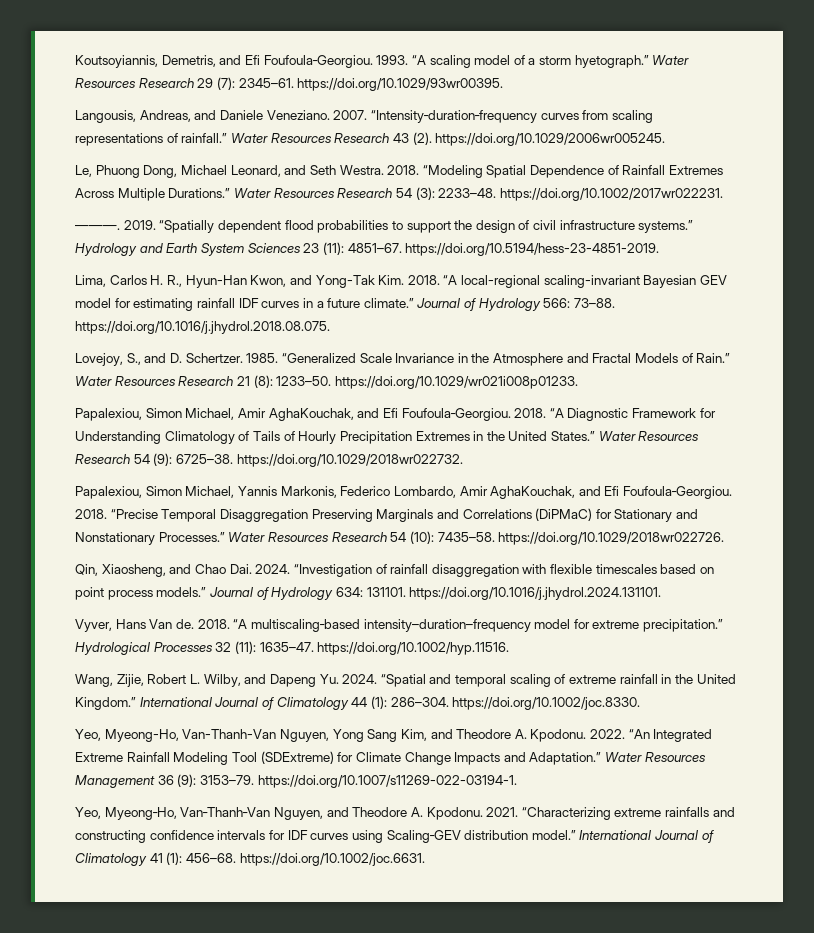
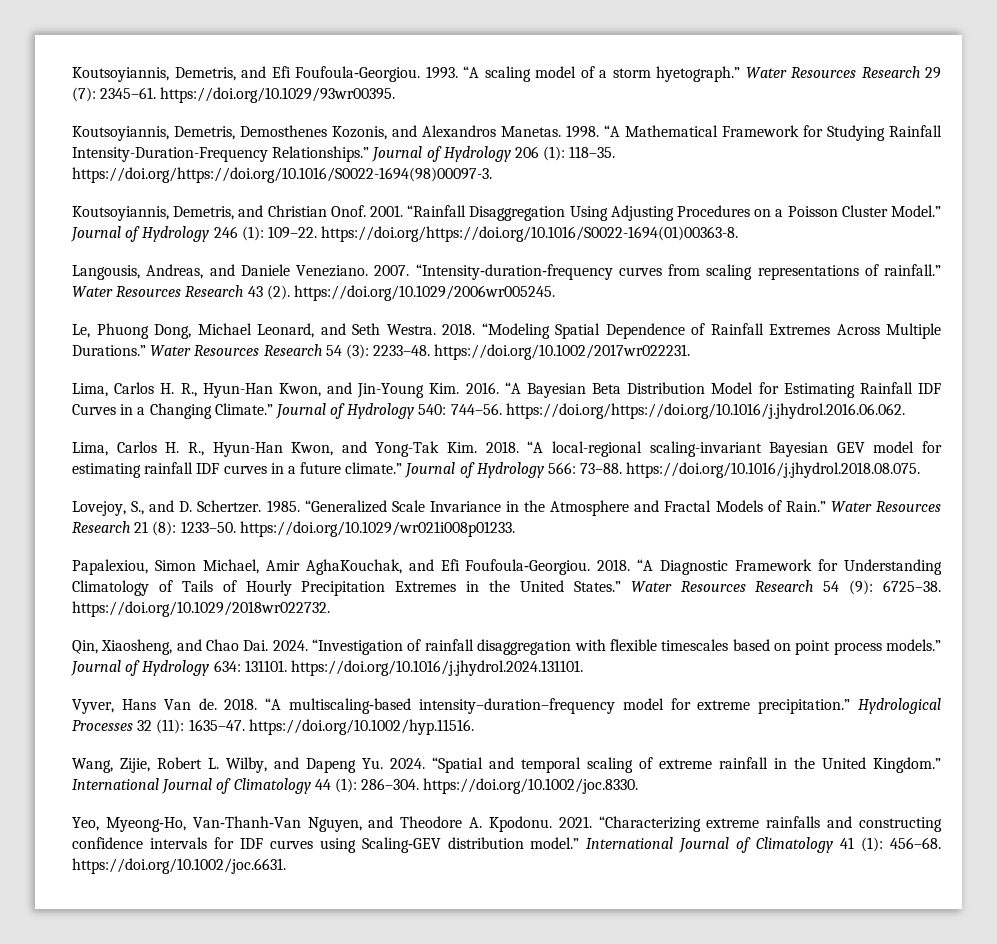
+ Koutsoyiannis, Demetris, Demosthenes Kozonis, and Alexandros Manetas. 1998. “A Mathematical Framework for Studying Rainfall Intensity-Duration-Frequency Relationships.” Journal of Hydrology 206 (1): 118–35. https://doi.org/https://doi.org/10.1016/S0022-1694(98)00097-3.
+ Koutsoyiannis, Demetris, and Christian Onof. 2001. “Rainfall Disaggregation Using Adjusting Procedures on a Poisson Cluster Model.” Journal of Hydrology 246 (1): 109–22. https://doi.org/https://doi.org/10.1016/S0022-1694(01)00363-8.
- ———. 2019. “Spatially dependent flood probabilities to support the design of civil infrastructure systems.” Hydrology and Earth System Sciences 23 (11): 4851–67. https://doi.org/10.5194/hess-23-4851-2019.
+ Lima, Carlos H. R., Hyun-Han Kwon, and Jin-Young Kim. 2016. “A Bayesian Beta Distribution Model for Estimating Rainfall IDF Curves in a Changing Climate.” Journal of Hydrology 540: 744–56. https://doi.org/https://doi.org/10.1016/j.jhydrol.2016.06.062.
- Papalexiou, Simon Michael, Yannis Markonis, Federico Lombardo, Amir AghaKouchak, and Efi Foufoula‐Georgiou. 2018. “Precise Temporal Disaggregation Preserving Marginals and Correlations (DiPMaC) for Stationary and Nonstationary Processes.” Water Resources Research 54 (10): 7435–58. https://doi.org/10.1029/2018wr022726.
- Yeo, Myeong-Ho, Van-Thanh-Van Nguyen, Yong Sang Kim, and Theodore A. Kpodonu. 2022. “An Integrated Extreme Rainfall Modeling Tool (SDExtreme) for Climate Change Impacts and Adaptation.” Water Resources Management 36 (9): 3153–79. https://doi.org/10.1007/s11269-022-03194-1.

